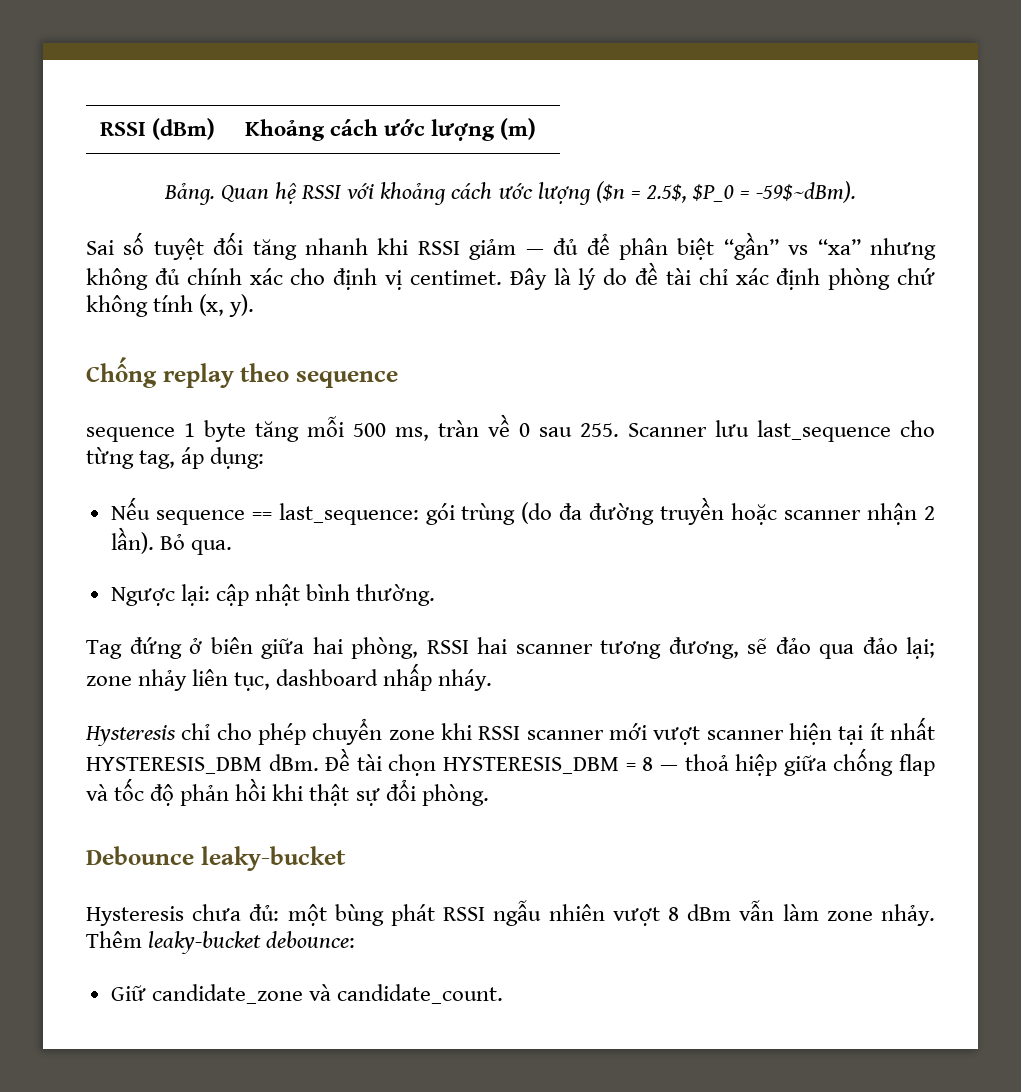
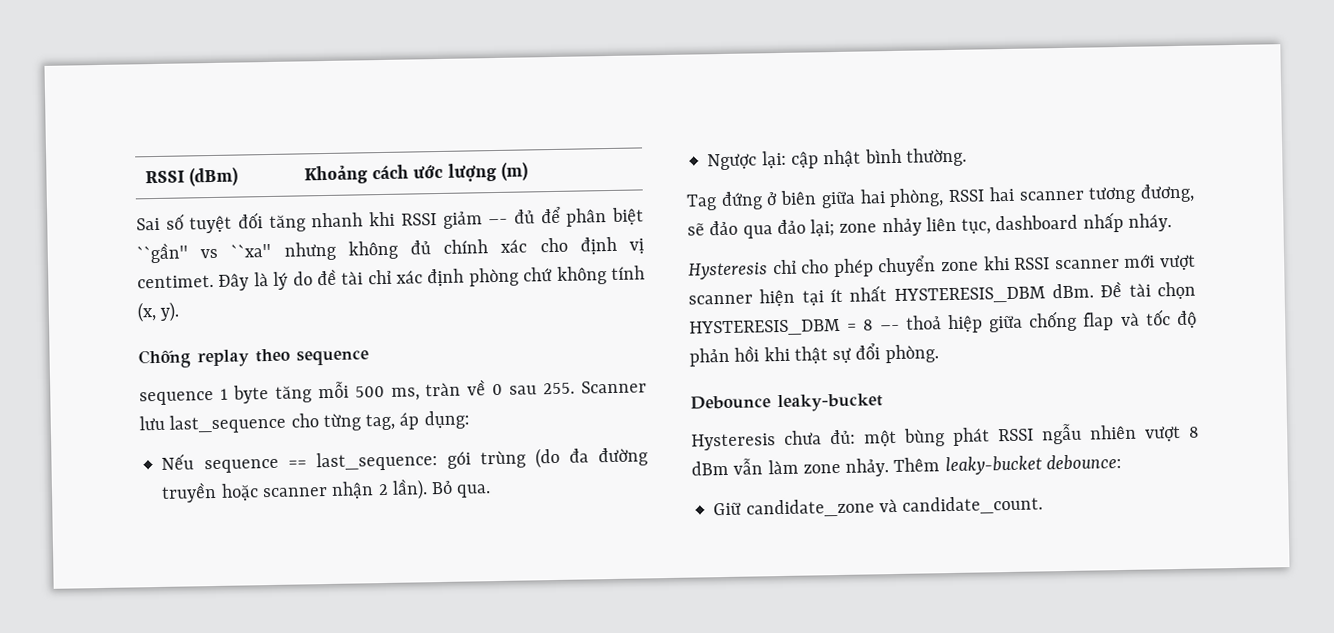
- Bảng. Quan hệ RSSI với khoảng cách ước lượng ($n = 2.5$, $P_0 = -59$~dBm).
- Sai số tuyệt đối tăng nhanh khi RSSI giảm — đủ để phân biệt “gần” vs “xa” nhưng không đủ chính xác cho định vị centimet.
+ Sai số tuyệt đối tăng nhanh khi RSSI giảm –- đủ để phân biệt ``gần'' vs ``xa'' nhưng không đủ chính xác cho định vị centimet.
- Đề tài chọn HYSTERESIS_DBM = 8 — thoả hiệp giữa chống flap và tốc độ phản hồi khi thật sự đổi phòng.
+ Đề tài chọn HYSTERESIS_DBM = 8 –- thoả hiệp giữa chống flap và tốc độ phản hồi khi thật sự đổi phòng.

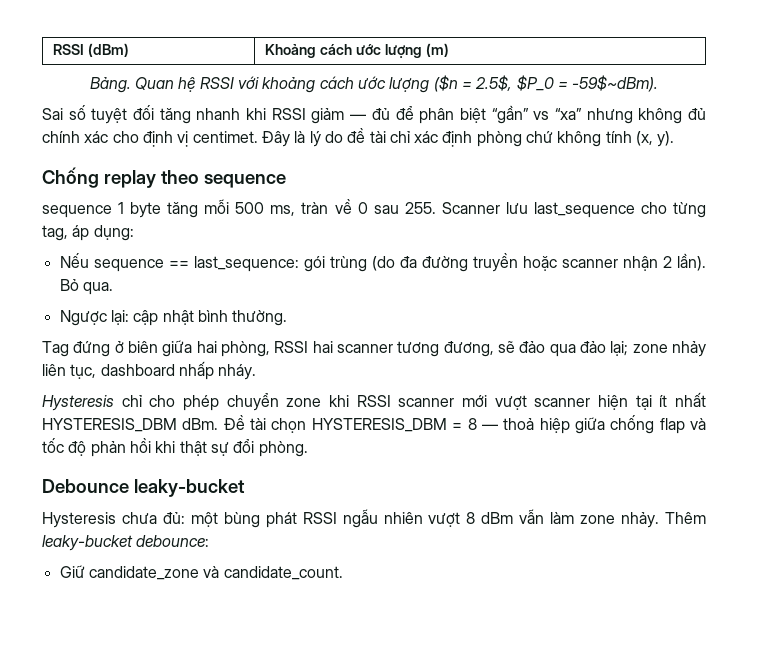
+ Bảng. Quan hệ RSSI với khoảng cách ước lượng ($n = 2.5$, $P_0 = -59$~dBm).
- Sai số tuyệt đối tăng nhanh khi RSSI giảm –- đủ để phân biệt ``gần'' vs ``xa'' nhưng không đủ chính xác cho định vị centimet.
+ Sai số tuyệt đối tăng nhanh khi RSSI giảm — đủ để phân biệt “gần” vs “xa” nhưng không đủ chính xác cho định vị centimet.
- Đề tài chọn HYSTERESIS_DBM = 8 –- thoả hiệp giữa chống flap và tốc độ phản hồi khi thật sự đổi phòng.
+ Đề tài chọn HYSTERESIS_DBM = 8 — thoả hiệp giữa chống flap và tốc độ phản hồi khi thật sự đổi phòng.

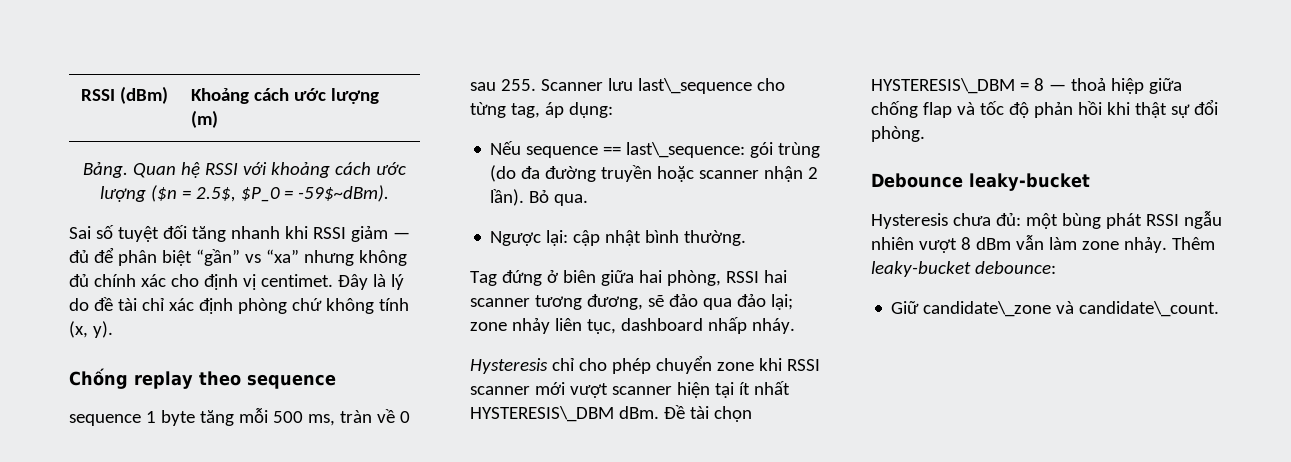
- sequence 1 byte tăng mỗi 500 ms, tràn về 0 sau 255. Scanner lưu last_sequence cho từng tag, áp dụng:
+ sequence 1 byte tăng mỗi 500 ms, tràn về 0 sau 255. Scanner lưu last\_sequence cho từng tag, áp dụng:
- Nếu sequence == last_sequence: gói trùng (do đa đường truyền hoặc scanner nhận 2 lần).
+ Nếu sequence == last\_sequence: gói trùng (do đa đường truyền hoặc scanner nhận 2 lần).
- Hysteresis chỉ cho phép chuyển zone khi RSSI scanner mới vượt scanner hiện tại ít nhất HYSTERESIS_DBM dBm.
+ Hysteresis chỉ cho phép chuyển zone khi RSSI scanner mới vượt scanner hiện tại ít nhất HYSTERESIS\_DBM dBm.
- Đề tài chọn HYSTERESIS_DBM = 8 — thoả hiệp giữa chống flap và tốc độ phản hồi khi thật sự đổi phòng.
+ Đề tài chọn HYSTERESIS\_DBM = 8 — thoả hiệp giữa chống flap và tốc độ phản hồi khi thật sự đổi phòng.
- Giữ candidate_zone và candidate_count.
+ Giữ candidate\_zone và candidate\_count.

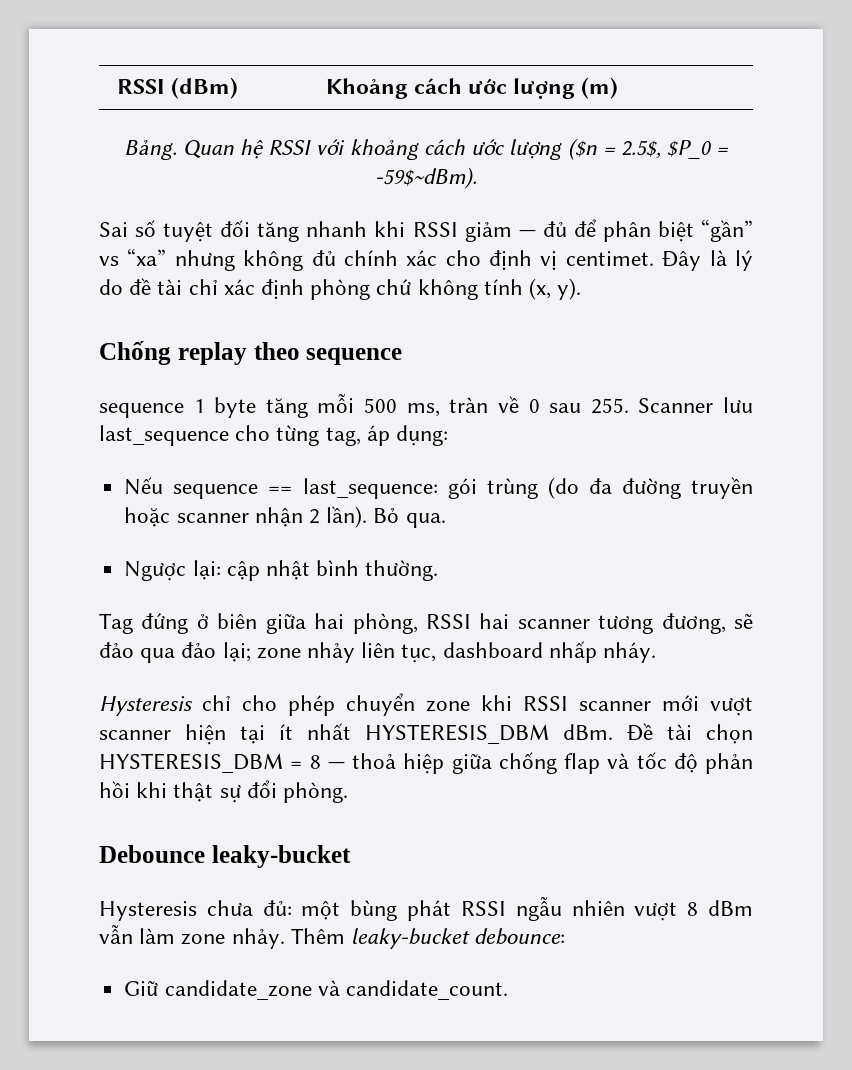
- sequence 1 byte tăng mỗi 500 ms, tràn về 0 sau 255. Scanner lưu last\_sequence cho từng tag, áp dụng:
+ sequence 1 byte tăng mỗi 500 ms, tràn về 0 sau 255. Scanner lưu last_sequence cho từng tag, áp dụng:
- Nếu sequence == last\_sequence: gói trùng (do đa đường truyền hoặc scanner nhận 2 lần).
+ Nếu sequence == last_sequence: gói trùng (do đa đường truyền hoặc scanner nhận 2 lần).
- Hysteresis chỉ cho phép chuyển zone khi RSSI scanner mới vượt scanner hiện tại ít nhất HYSTERESIS\_DBM dBm.
+ Hysteresis chỉ cho phép chuyển zone khi RSSI scanner mới vượt scanner hiện tại ít nhất HYSTERESIS_DBM dBm.
- Đề tài chọn HYSTERESIS\_DBM = 8 — thoả hiệp giữa chống flap và tốc độ phản hồi khi thật sự đổi phòng.
+ Đề tài chọn HYSTERESIS_DBM = 8 — thoả hiệp giữa chống flap và tốc độ phản hồi khi thật sự đổi phòng.
- Giữ candidate\_zone và candidate\_count.
+ Giữ candidate_zone và candidate_count.

